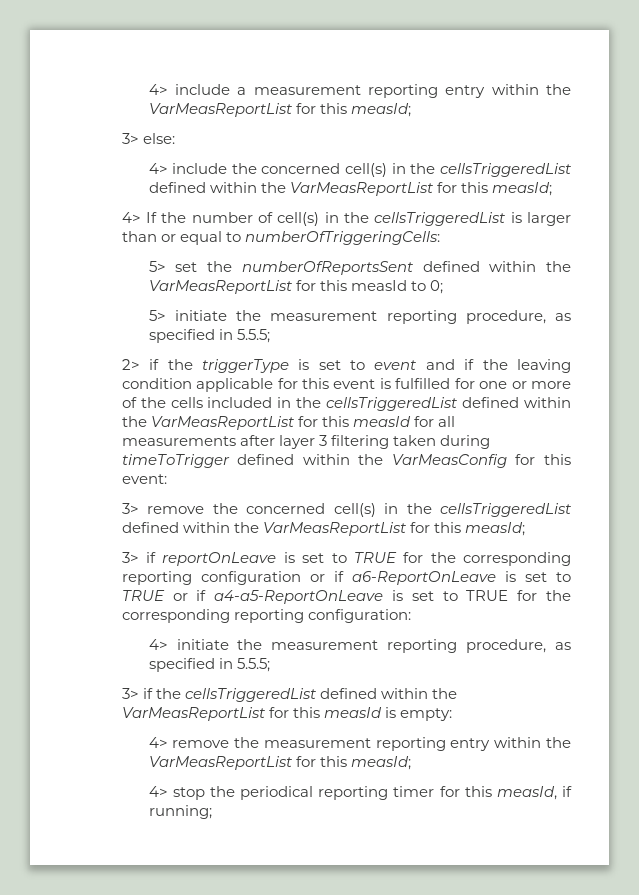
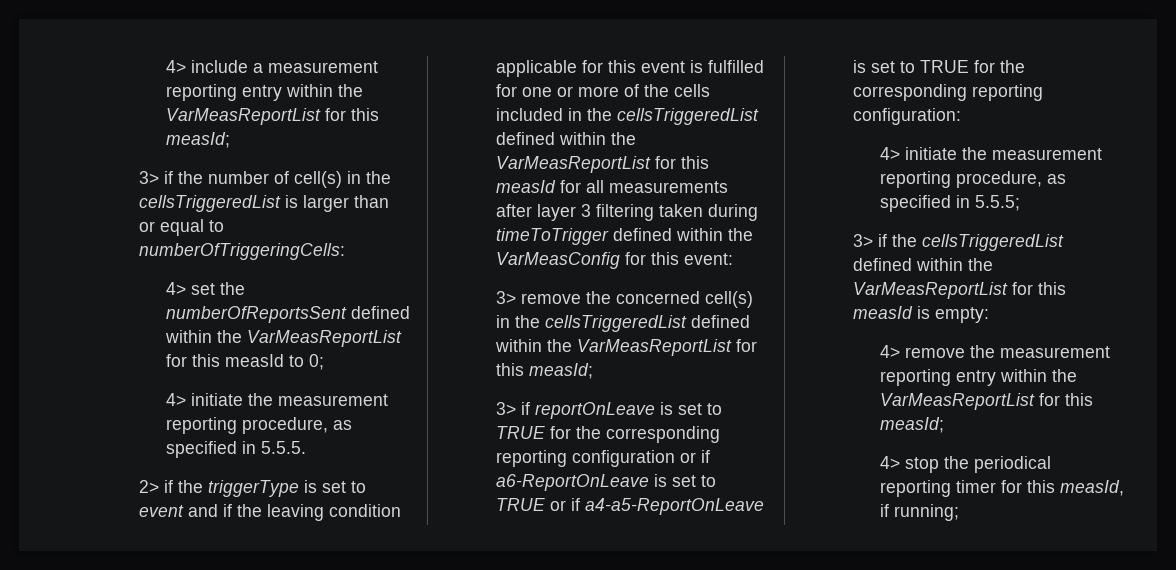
- 3> else:
- 4> include the concerned cell(s) in the cellsTriggeredList defined within the VarMeasReportList for this measId;
- 4> If the number of cell(s) in the cellsTriggeredList is larger than or equal to numberOfTriggeringCells:
+ 3> if the number of cell(s) in the cellsTriggeredList is larger than or equal to numberOfTriggeringCells:
- 5> set the numberOfReportsSent defined within the VarMeasReportList for this measId to 0;
+ 4> set the numberOfReportsSent defined within the VarMeasReportList for this measId to 0;
- 5> initiate the measurement reporting procedure, as specified in 5.5.5;
+ 4> initiate the measurement reporting procedure, as specified in 5.5.5.

